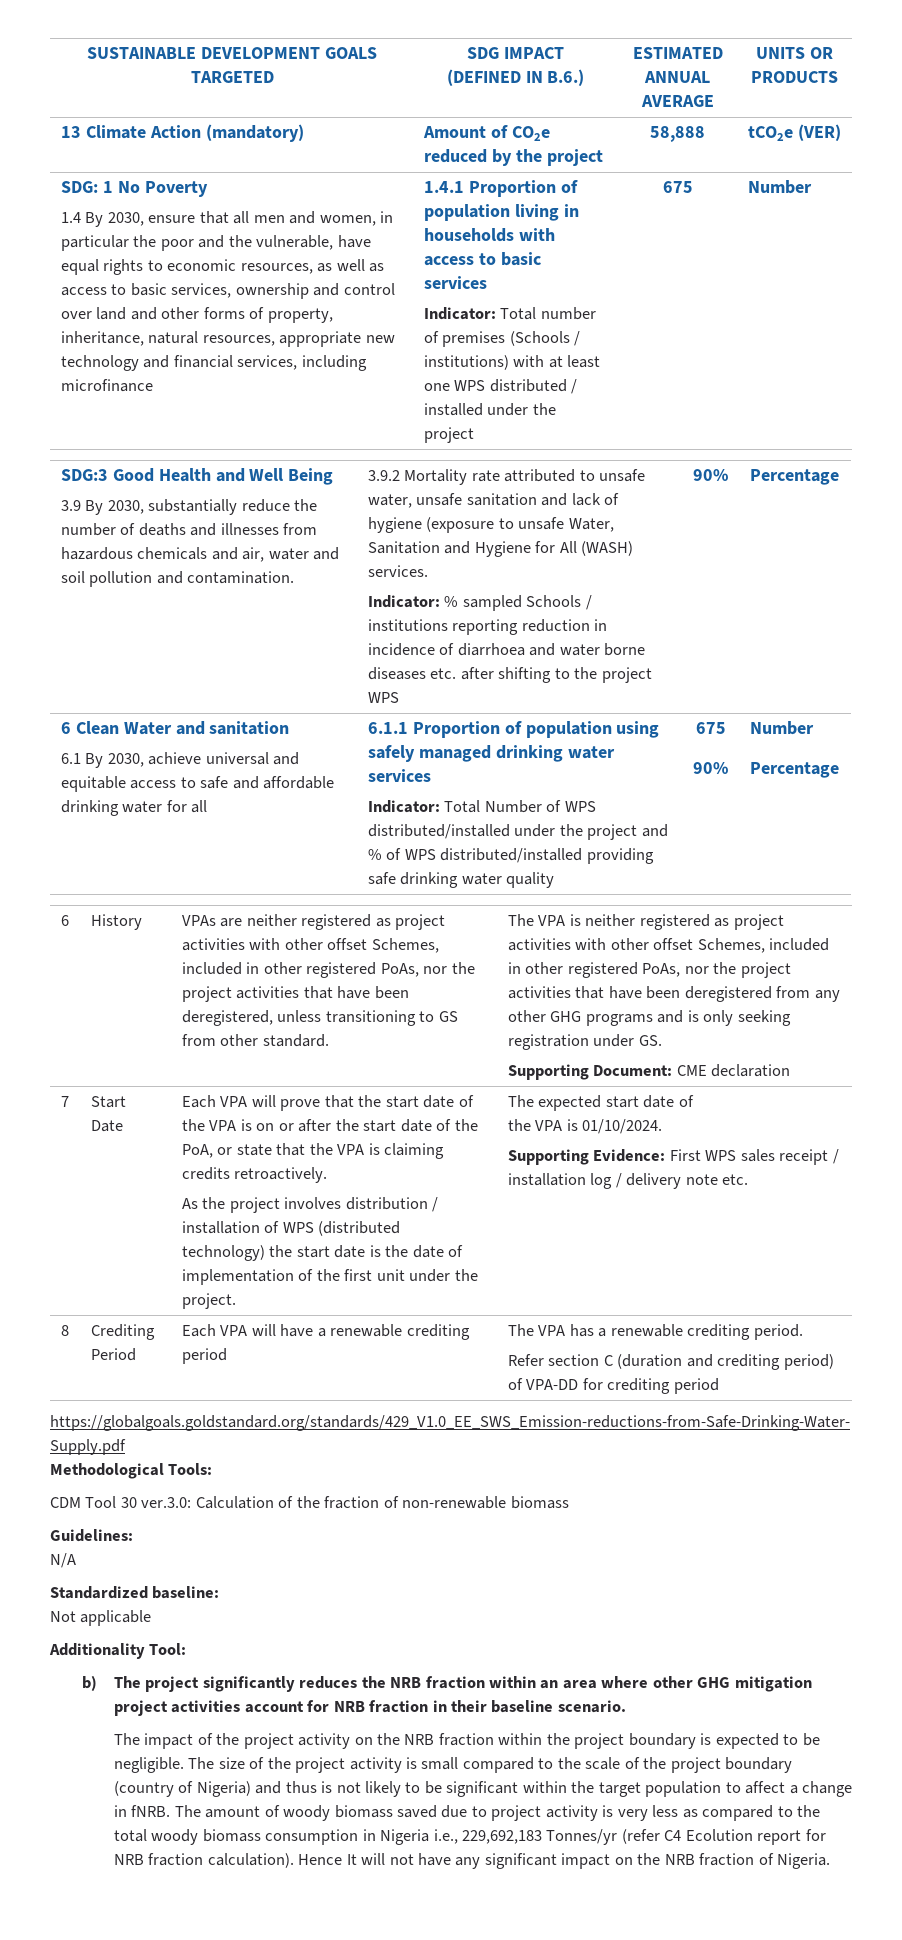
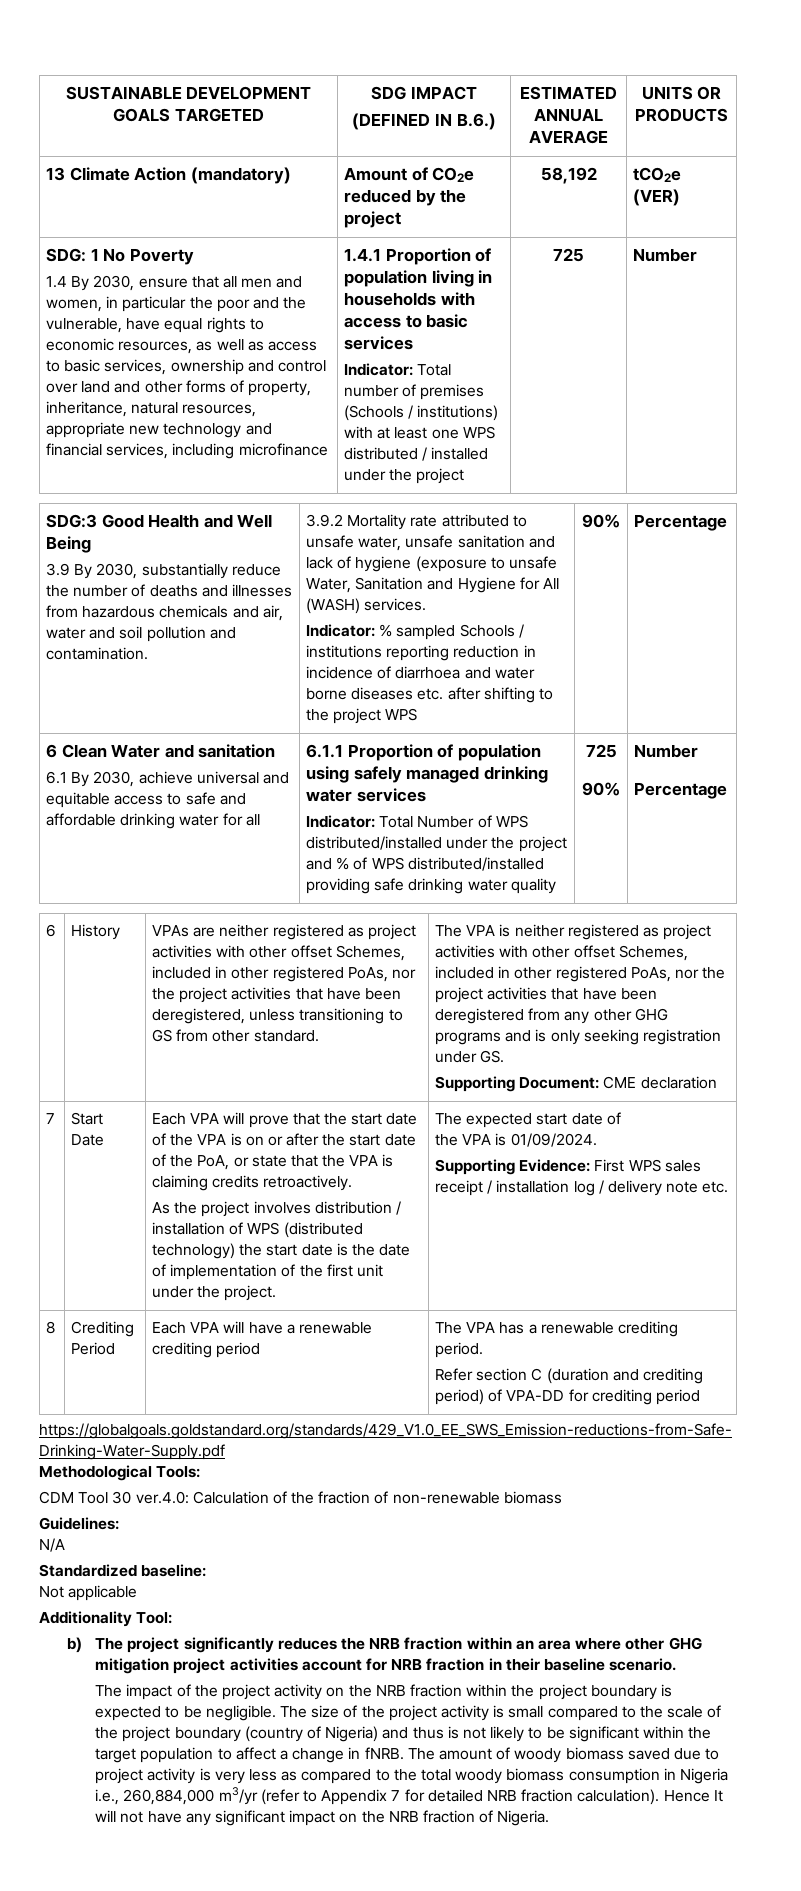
- 13 Climate Action (mandatory) | Amount of CO2e reduced by the project | 58,888 | tCO2e (VER)
+ 13 Climate Action (mandatory) | Amount of CO2e reduced by the project | 58,192 | tCO2e (VER)
- Indicator: Total number of premises (Schools / institutions) with at least one WPS distributed / installed under the project | 675
+ Indicator: Total number of premises (Schools / institutions) with at least one WPS distributed / installed under the project | 725
- Indicator: Total Number of WPS distributed/installed under the project and % of WPS distributed/installed providing safe drinking water quality | 675
+ Indicator: Total Number of WPS distributed/installed under the project and % of WPS distributed/installed providing safe drinking water quality | 725
- the VPA is 01/10/2024.
+ the VPA is 01/09/2024.
- CDM Tool 30 ver.3.0: Calculation of the fraction of non-renewable biomass
+ CDM Tool 30 ver.4.0: Calculation of the fraction of non-renewable biomass
- The amount of woody biomass saved due to project activity is very less as compared to the total woody biomass consumption in Nigeria i.e., 229,692,183 Tonnes/yr (refer C4 Ecolution report for NRB fraction calculation).
+ The amount of woody biomass saved due to project activity is very less as compared to the total woody biomass consumption in Nigeria i.e., 260,884,000 m3/yr (refer to Appendix 7 for detailed NRB fraction calculation).

